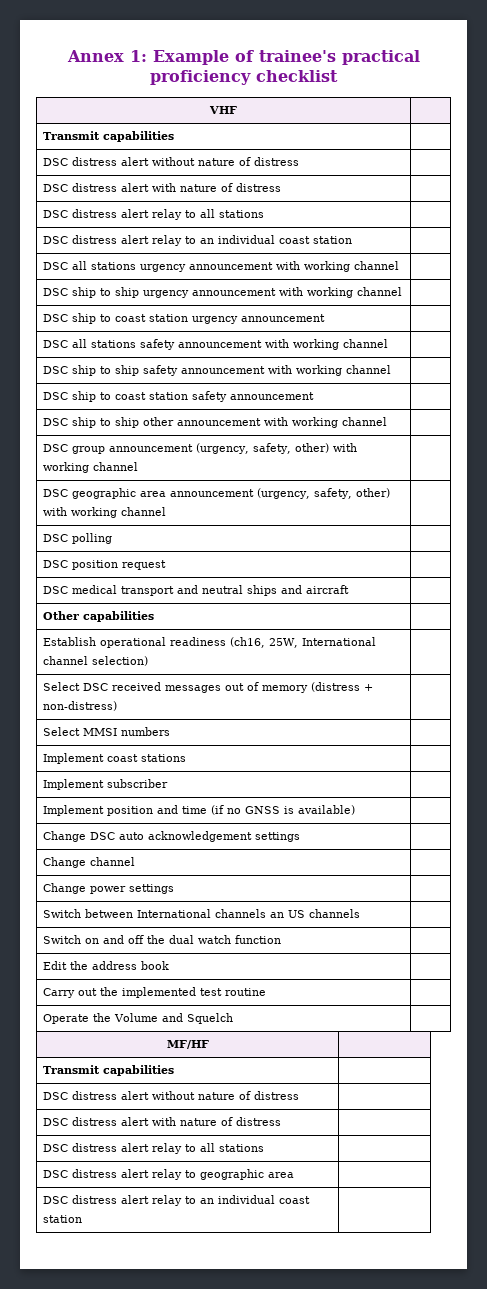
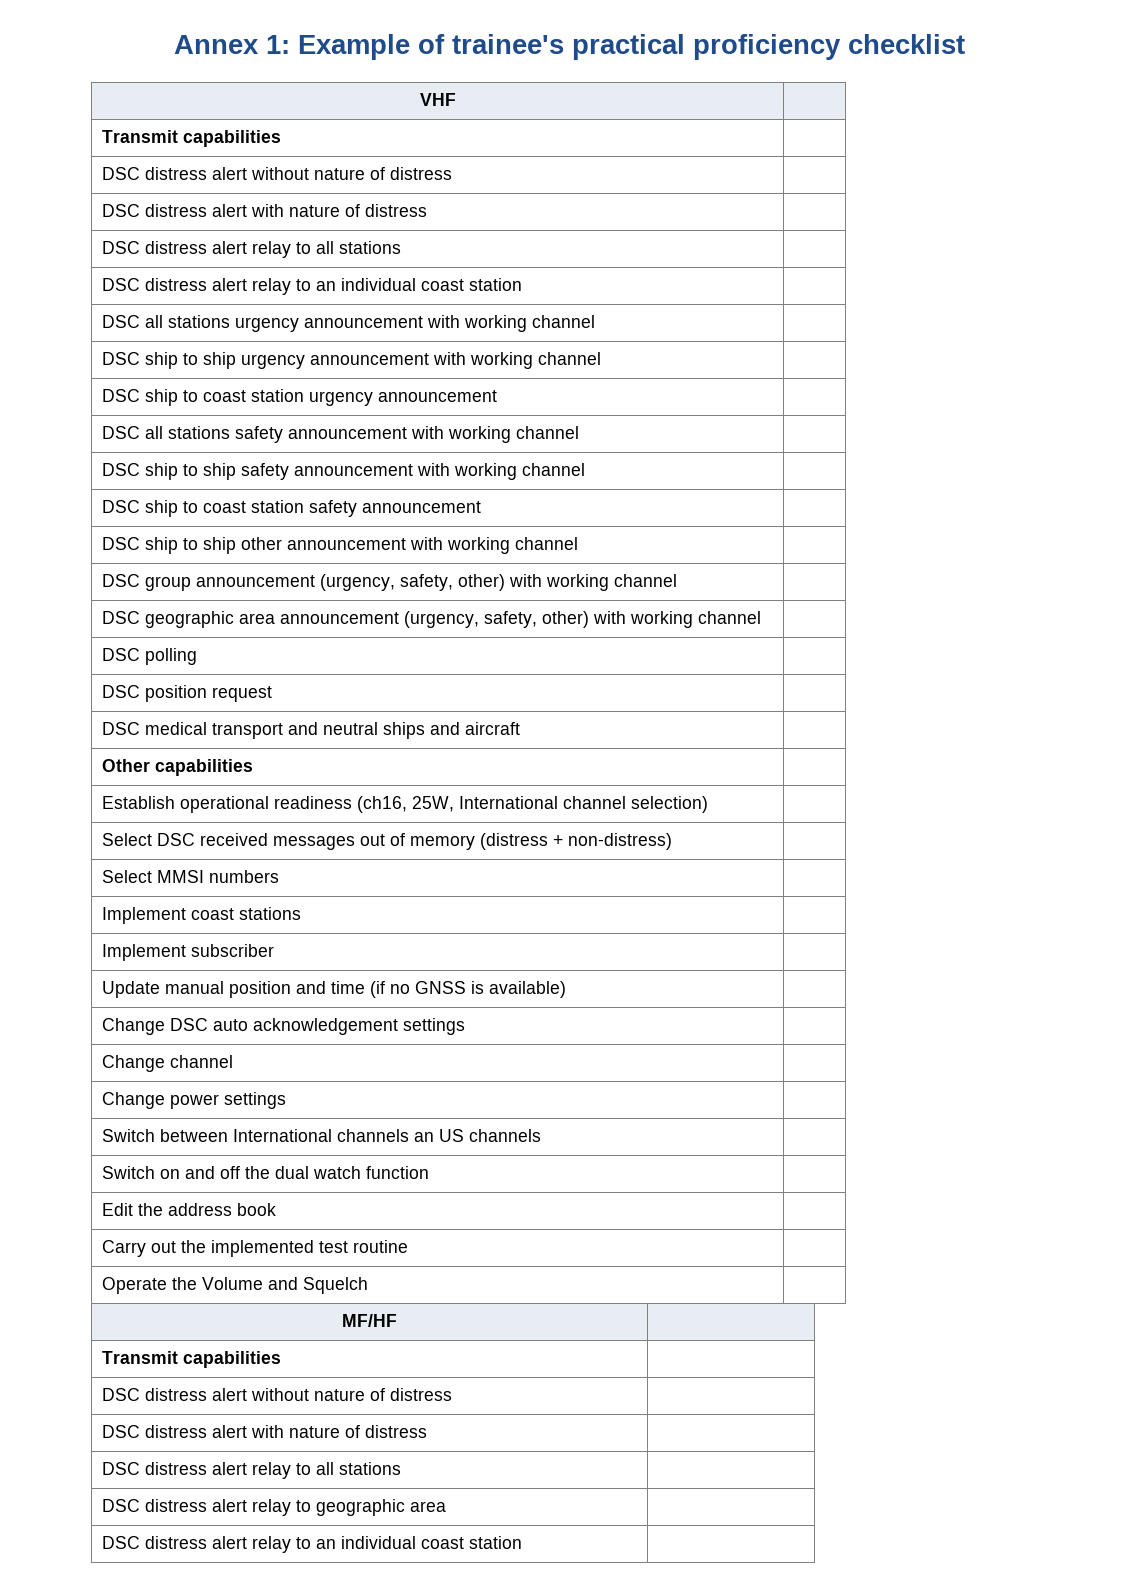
- Implement position and time (if no GNSS is available) |
+ Update manual position and time (if no GNSS is available) |

